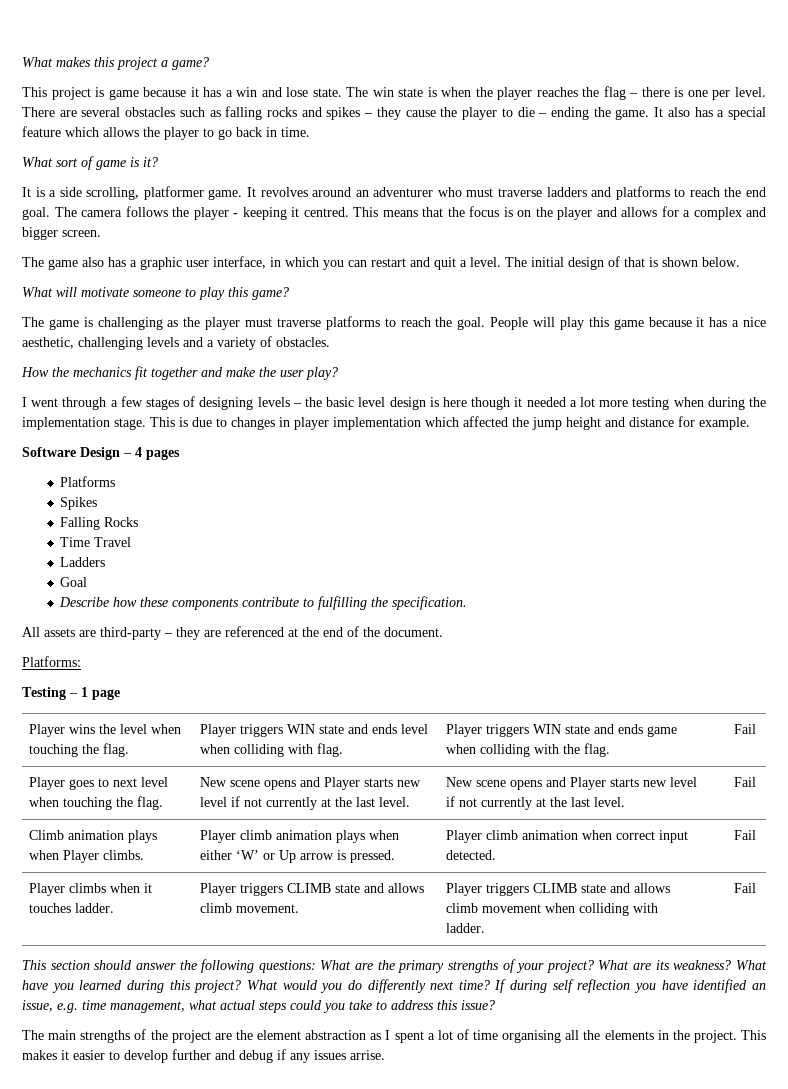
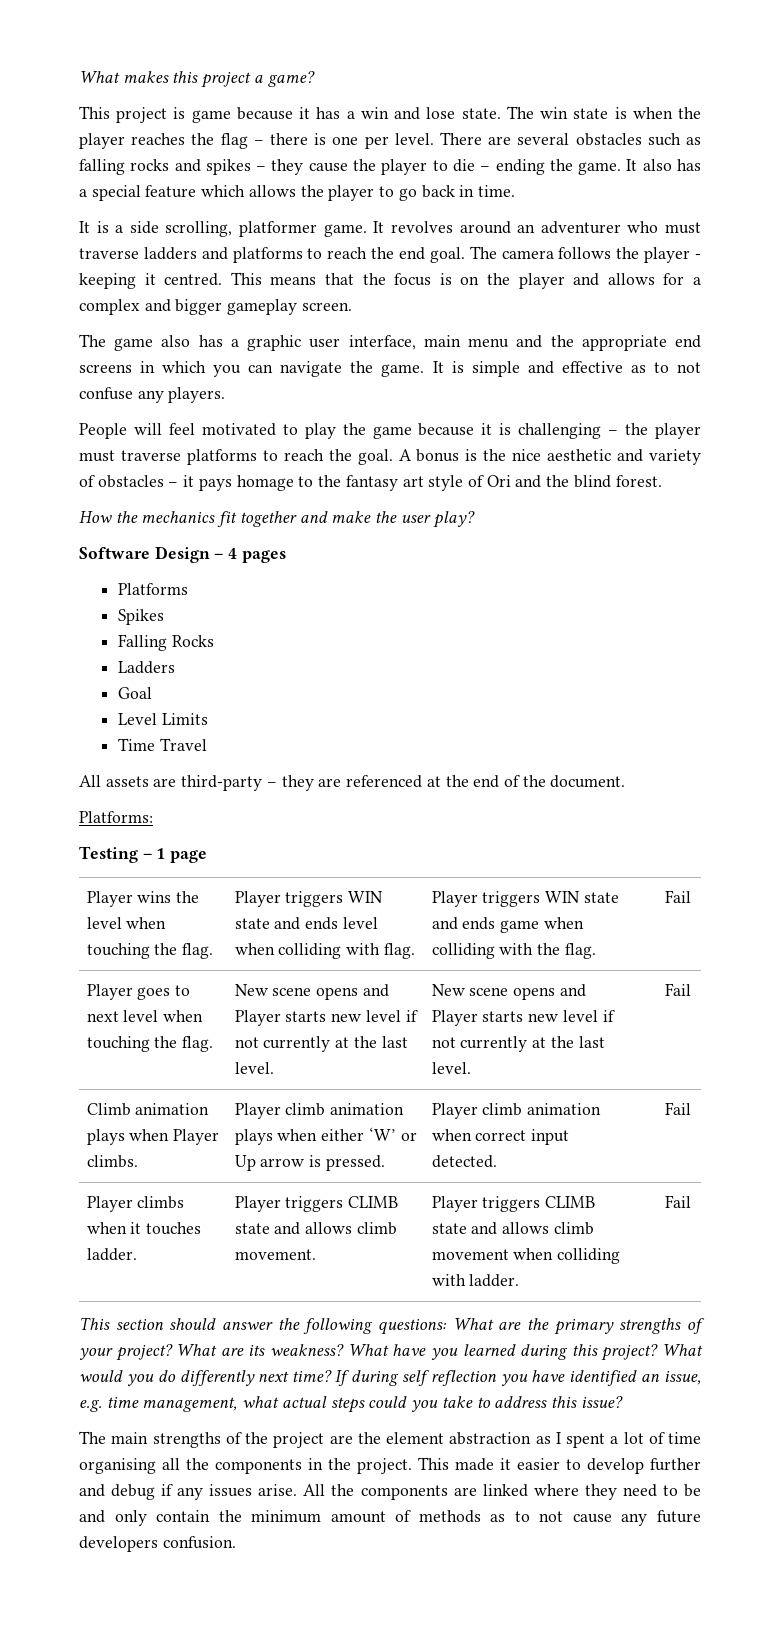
- What sort of game is it?
- This means that the focus is on the player and allows for a complex and bigger screen.
+ This means that the focus is on the player and allows for a complex and bigger gameplay screen.
- The game also has a graphic user interface, in which you can restart and quit a level. The initial design of that is shown below.
- What will motivate someone to play this game?
- The game is challenging as the player must traverse platforms to reach the goal.
+ The game also has a graphic user interface, main menu and the appropriate end screens in which you can navigate the game. It is simple and effective as to not confuse any players.
+ People will feel motivated to play the game because it is challenging – the player must traverse platforms to reach the goal.
- People will play this game because it has a nice aesthetic, challenging levels and a variety of obstacles.
+ A bonus is the nice aesthetic and variety of obstacles – it pays homage to the fantasy art style of Ori and the blind forest.
- I went through a few stages of designing levels – the basic level design is here though it needed a lot more testing when during the implementation stage. This is due to changes in player implementation which affected the jump height and distance for example.
- Time Travel
- Describe how these components contribute to fulfilling the specification.
+ Level Limits
+ Time Travel
- The main strengths of the project are the element abstraction as I spent a lot of time organising all the elements in the project.
+ The main strengths of the project are the element abstraction as I spent a lot of time organising all the components in the project.
- This makes it easier to develop further and debug if any issues arrise.
+ This made it easier to develop further and debug if any issues arise. All the components are linked where they need to be and only contain the minimum amount of methods as to not cause any future developers confusion.

